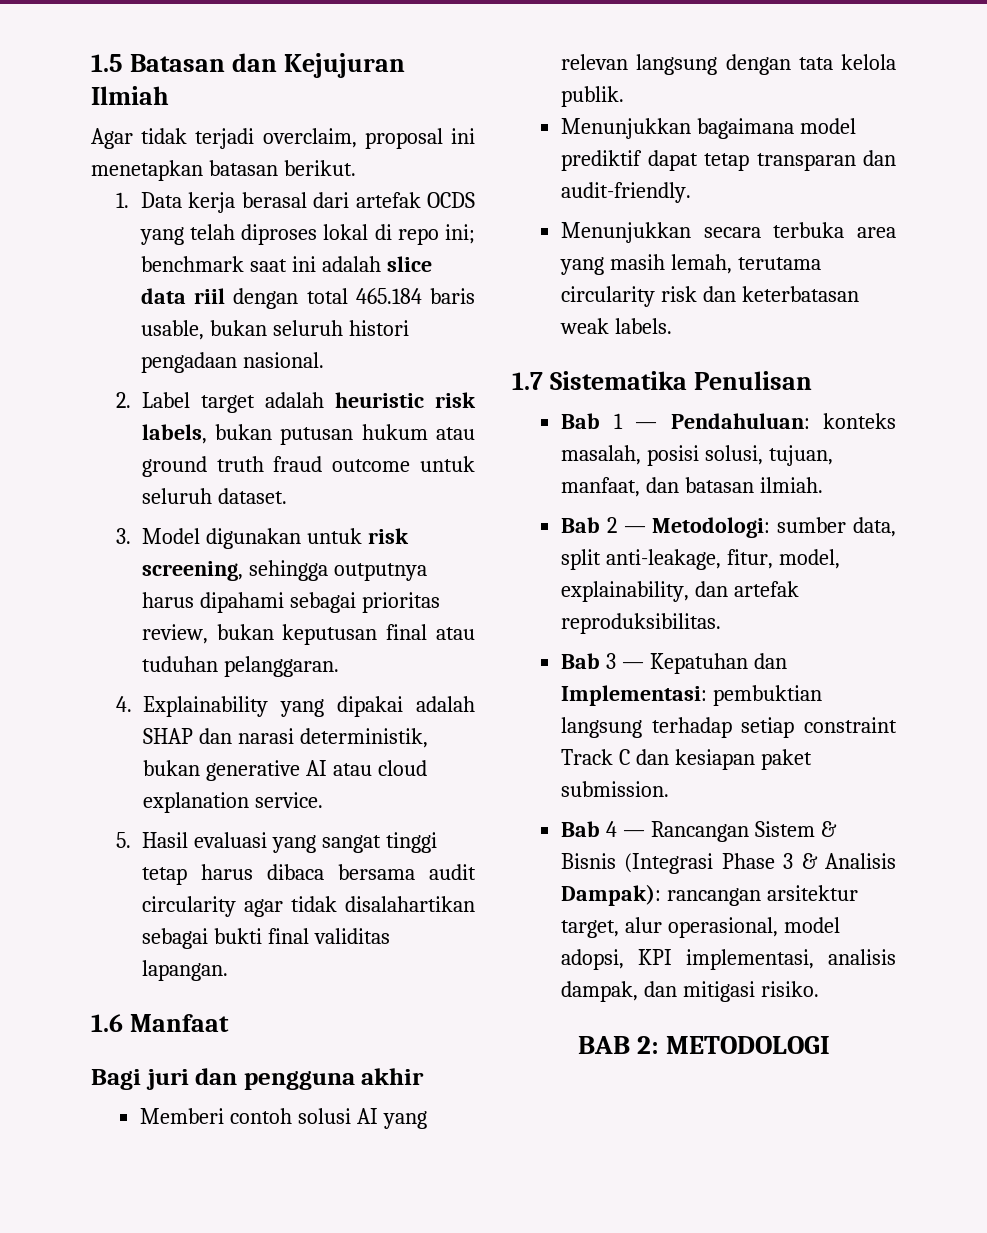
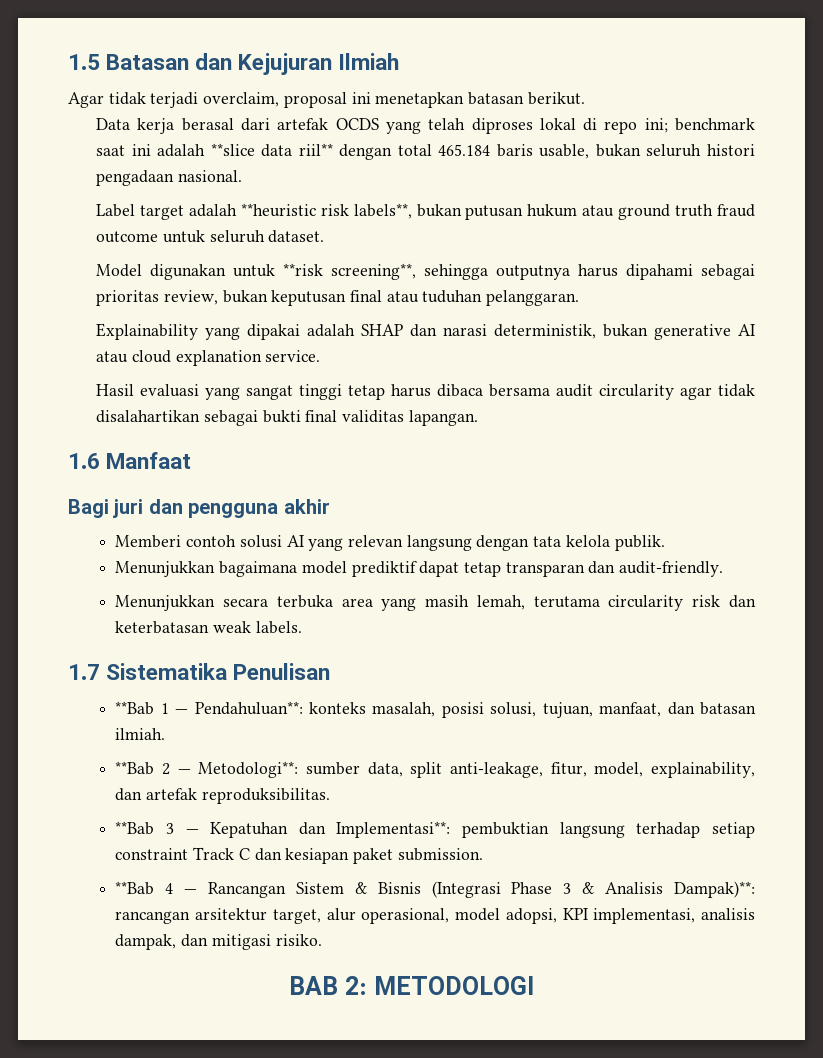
- 1. Data kerja berasal dari artefak OCDS yang telah diproses lokal di repo ini; benchmark saat ini adalah slice data riil dengan total 465.184 baris usable, bukan seluruh histori pengadaan nasional.
+ Data kerja berasal dari artefak OCDS yang telah diproses lokal di repo ini; benchmark saat ini adalah **slice data riil** dengan total 465.184 baris usable, bukan seluruh histori pengadaan nasional.
- 2. Label target adalah heuristic risk labels, bukan putusan hukum atau ground truth fraud outcome untuk seluruh dataset.
+ Label target adalah **heuristic risk labels**, bukan putusan hukum atau ground truth fraud outcome untuk seluruh dataset.
- 3. Model digunakan untuk risk screening, sehingga outputnya harus dipahami sebagai prioritas review, bukan keputusan final atau tuduhan pelanggaran.
+ Model digunakan untuk **risk screening**, sehingga outputnya harus dipahami sebagai prioritas review, bukan keputusan final atau tuduhan pelanggaran.
- 4. Explainability yang dipakai adalah SHAP dan narasi deterministik, bukan generative AI atau cloud explanation service.
+ Explainability yang dipakai adalah SHAP dan narasi deterministik, bukan generative AI atau cloud explanation service.
- 5. Hasil evaluasi yang sangat tinggi tetap harus dibaca bersama audit circularity agar tidak disalahartikan sebagai bukti final validitas lapangan.
+ Hasil evaluasi yang sangat tinggi tetap harus dibaca bersama audit circularity agar tidak disalahartikan sebagai bukti final validitas lapangan.
- Bab 1 — Pendahuluan: konteks masalah, posisi solusi, tujuan, manfaat, dan batasan ilmiah.
+ **Bab 1 — Pendahuluan**: konteks masalah, posisi solusi, tujuan, manfaat, dan batasan ilmiah.
- Bab 2 — Metodologi: sumber data, split anti-leakage, fitur, model, explainability, dan artefak reproduksibilitas.
+ **Bab 2 — Metodologi**: sumber data, split anti-leakage, fitur, model, explainability, dan artefak reproduksibilitas.
- Bab 3 — Kepatuhan dan Implementasi: pembuktian langsung terhadap setiap constraint Track C dan kesiapan paket submission.
+ **Bab 3 — Kepatuhan dan Implementasi**: pembuktian langsung terhadap setiap constraint Track C dan kesiapan paket submission.
- Bab 4 — Rancangan Sistem & Bisnis (Integrasi Phase 3 & Analisis Dampak): rancangan arsitektur target, alur operasional, model adopsi, KPI implementasi, analisis dampak, dan mitigasi risiko.
+ **Bab 4 — Rancangan Sistem & Bisnis (Integrasi Phase 3 & Analisis Dampak)**: rancangan arsitektur target, alur operasional, model adopsi, KPI implementasi, analisis dampak, dan mitigasi risiko.

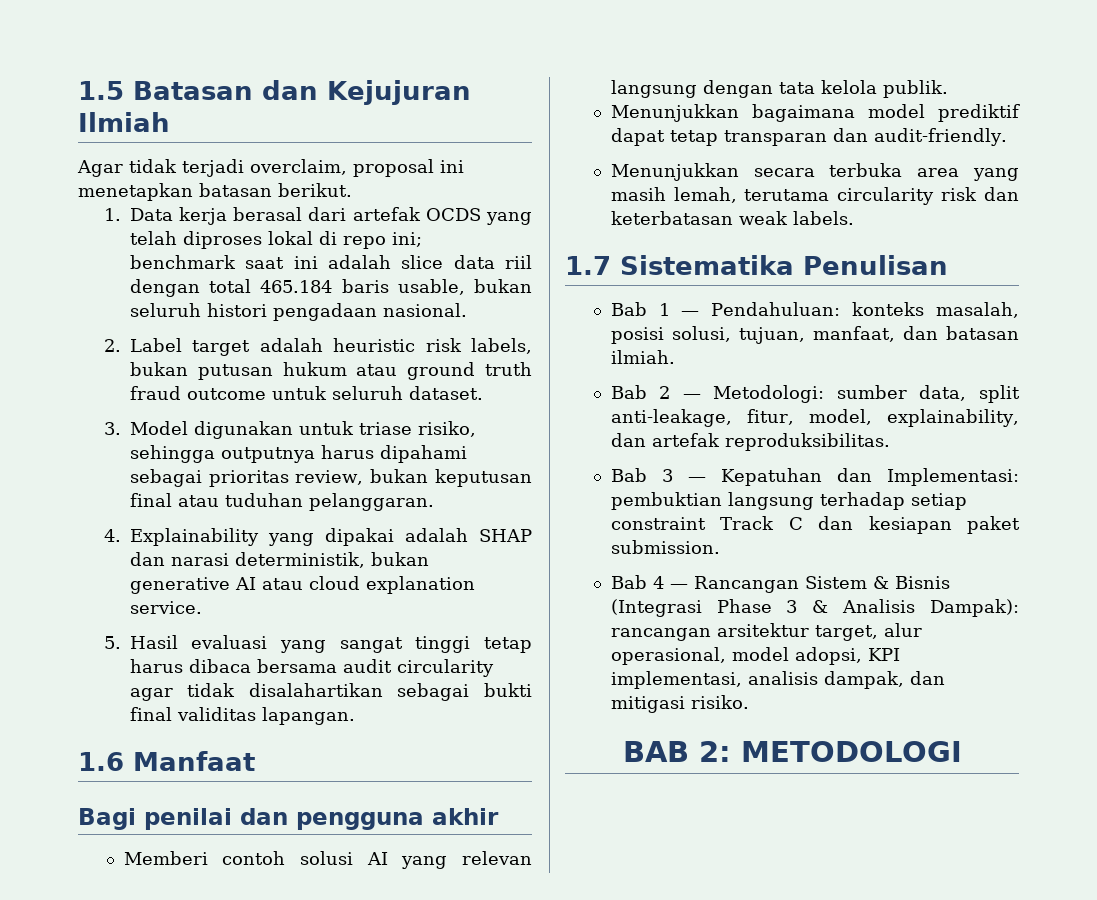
- Data kerja berasal dari artefak OCDS yang telah diproses lokal di repo ini; benchmark saat ini adalah **slice data riil** dengan total 465.184 baris usable, bukan seluruh histori pengadaan nasional.
+ 1. Data kerja berasal dari artefak OCDS yang telah diproses lokal di repo ini; benchmark saat ini adalah slice data riil dengan total 465.184 baris usable, bukan seluruh histori pengadaan nasional.
- Label target adalah **heuristic risk labels**, bukan putusan hukum atau ground truth fraud outcome untuk seluruh dataset.
+ 2. Label target adalah heuristic risk labels, bukan putusan hukum atau ground truth fraud outcome untuk seluruh dataset.
- Model digunakan untuk **risk screening**, sehingga outputnya harus dipahami sebagai prioritas review, bukan keputusan final atau tuduhan pelanggaran.
+ 3. Model digunakan untuk triase risiko, sehingga outputnya harus dipahami sebagai prioritas review, bukan keputusan final atau tuduhan pelanggaran.
- Explainability yang dipakai adalah SHAP dan narasi deterministik, bukan generative AI atau cloud explanation service.
+ 4. Explainability yang dipakai adalah SHAP dan narasi deterministik, bukan generative AI atau cloud explanation service.
- Hasil evaluasi yang sangat tinggi tetap harus dibaca bersama audit circularity agar tidak disalahartikan sebagai bukti final validitas lapangan.
+ 5. Hasil evaluasi yang sangat tinggi tetap harus dibaca bersama audit circularity agar tidak disalahartikan sebagai bukti final validitas lapangan.
- Bagi juri dan pengguna akhir
+ Bagi penilai dan pengguna akhir
- **Bab 1 — Pendahuluan**: konteks masalah, posisi solusi, tujuan, manfaat, dan batasan ilmiah.
+ Bab 1 — Pendahuluan: konteks masalah, posisi solusi, tujuan, manfaat, dan batasan ilmiah.
- **Bab 2 — Metodologi**: sumber data, split anti-leakage, fitur, model, explainability, dan artefak reproduksibilitas.
+ Bab 2 — Metodologi: sumber data, split anti-leakage, fitur, model, explainability, dan artefak reproduksibilitas.
- **Bab 3 — Kepatuhan dan Implementasi**: pembuktian langsung terhadap setiap constraint Track C dan kesiapan paket submission.
+ Bab 3 — Kepatuhan dan Implementasi: pembuktian langsung terhadap setiap constraint Track C dan kesiapan paket submission.
- **Bab 4 — Rancangan Sistem & Bisnis (Integrasi Phase 3 & Analisis Dampak)**: rancangan arsitektur target, alur operasional, model adopsi, KPI implementasi, analisis dampak, dan mitigasi risiko.
+ Bab 4 — Rancangan Sistem & Bisnis (Integrasi Phase 3 & Analisis Dampak): rancangan arsitektur target, alur operasional, model adopsi, KPI implementasi, analisis dampak, dan mitigasi risiko.

